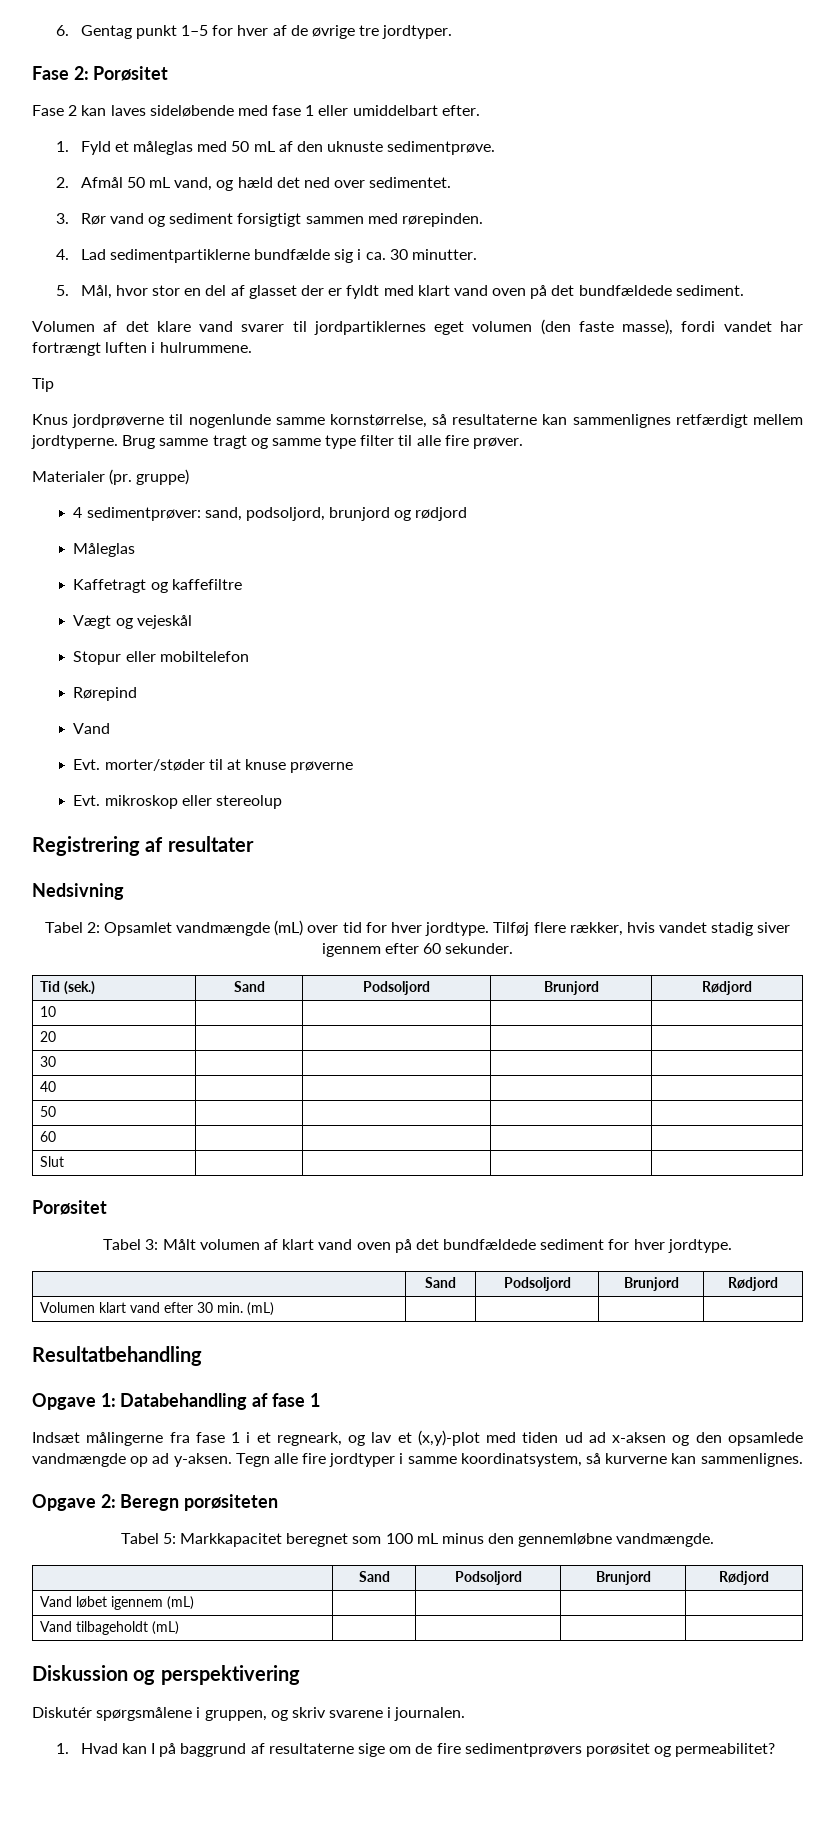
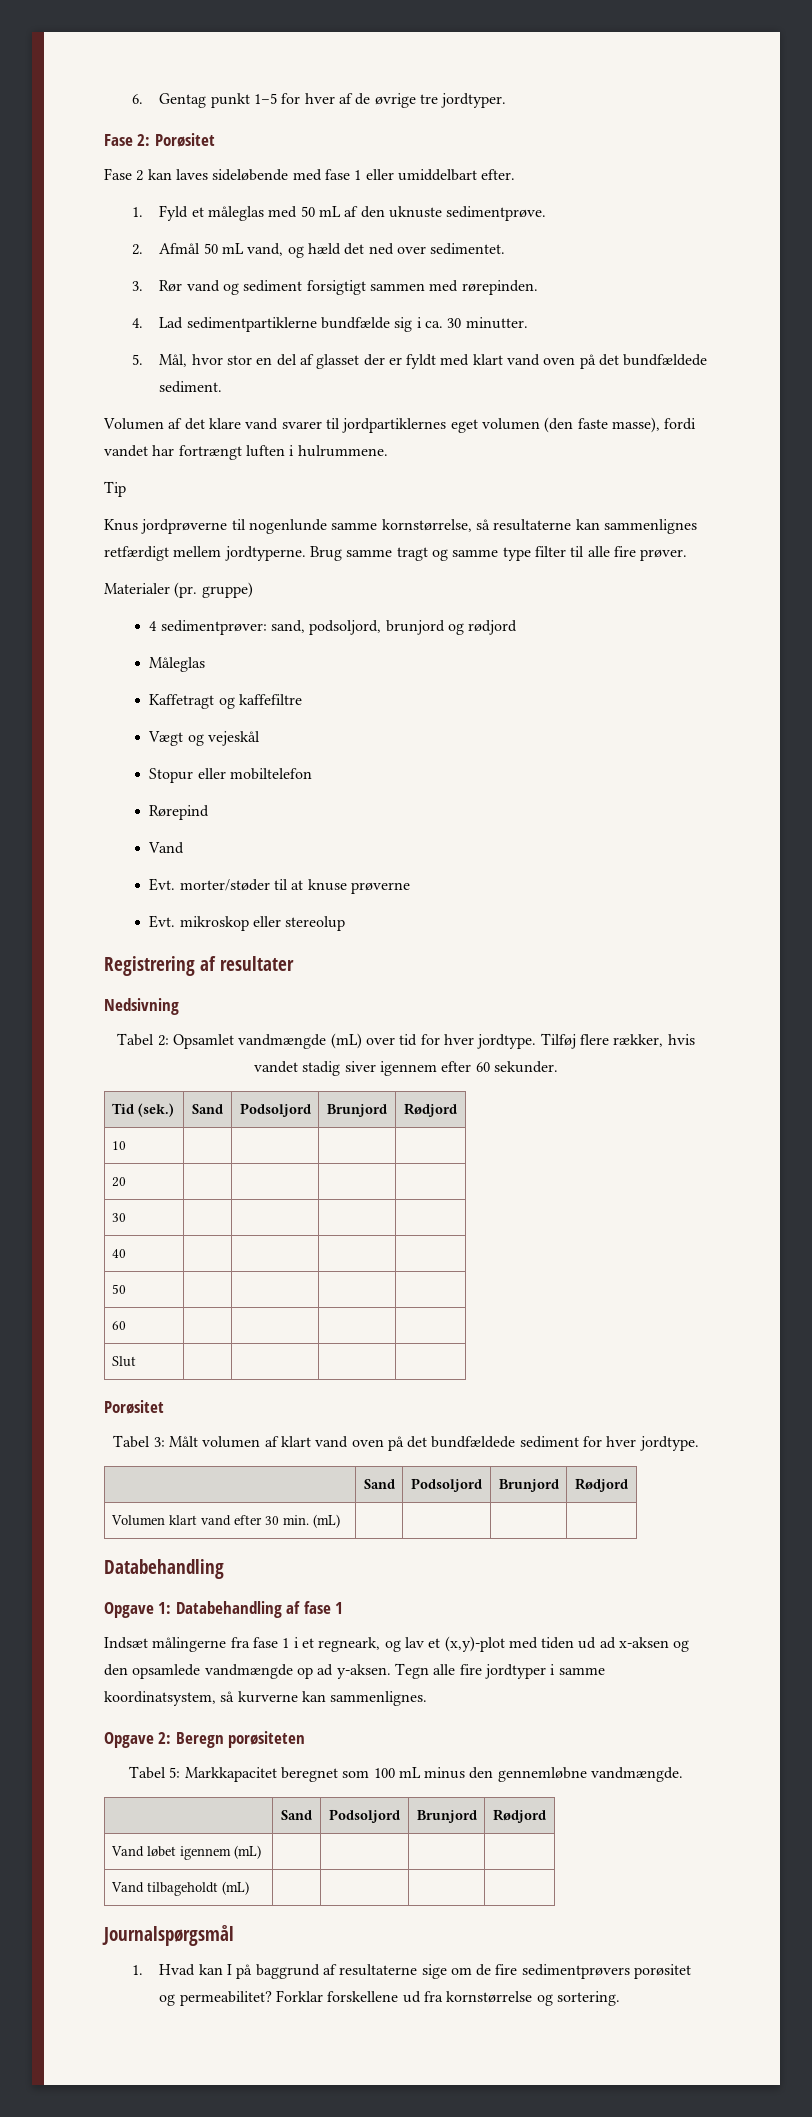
  Volumen klart vand efter 30 min. (mL) | | | |
- Resultatbehandling
+ Databehandling
- Diskussion og perspektivering
- Diskutér spørgsmålene i gruppen, og skriv svarene i journalen.
+ Journalspørgsmål
+ Forklar forskellene ud fra kornstørrelse og sortering.

